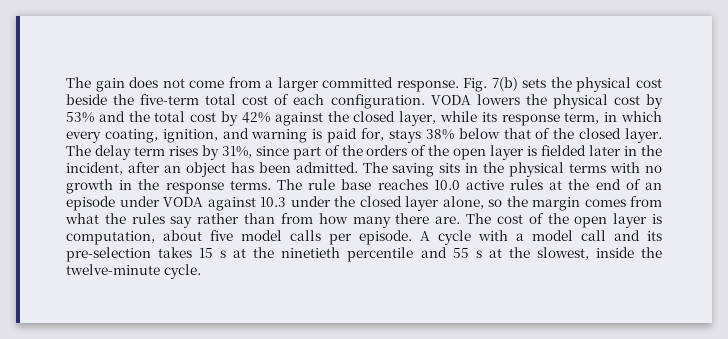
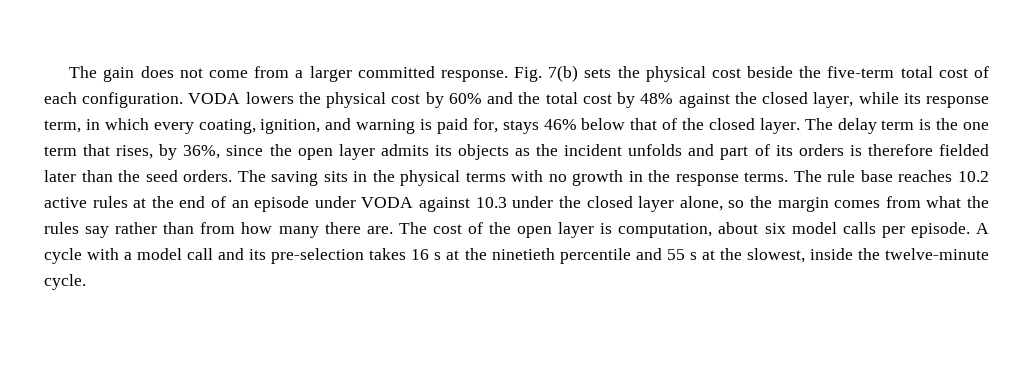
- VODA lowers the physical cost by 53% and the total cost by 42% against the closed layer, while its response term, in which every coating, ignition, and warning is paid for, stays 38% below that of the closed layer.
+ VODA lowers the physical cost by 60% and the total cost by 48% against the closed layer, while its response term, in which every coating, ignition, and warning is paid for, stays 46% below that of the closed layer.
- The delay term rises by 31%, since part of the orders of the open layer is fielded later in the incident, after an object has been admitted.
+ The delay term is the one term that rises, by 36%, since the open layer admits its objects as the incident unfolds and part of its orders is therefore fielded later than the seed orders.
- The rule base reaches 10.0 active rules at the end of an episode under VODA against 10.3 under the closed layer alone, so the margin comes from what the rules say rather than from how many there are.
+ The rule base reaches 10.2 active rules at the end of an episode under VODA against 10.3 under the closed layer alone, so the margin comes from what the rules say rather than from how many there are.
- The cost of the open layer is computation, about five model calls per episode.
+ The cost of the open layer is computation, about six model calls per episode.
- A cycle with a model call and its pre-selection takes 15 s at the ninetieth percentile and 55 s at the slowest, inside the twelve-minute cycle.
+ A cycle with a model call and its pre-selection takes 16 s at the ninetieth percentile and 55 s at the slowest, inside the twelve-minute cycle.

